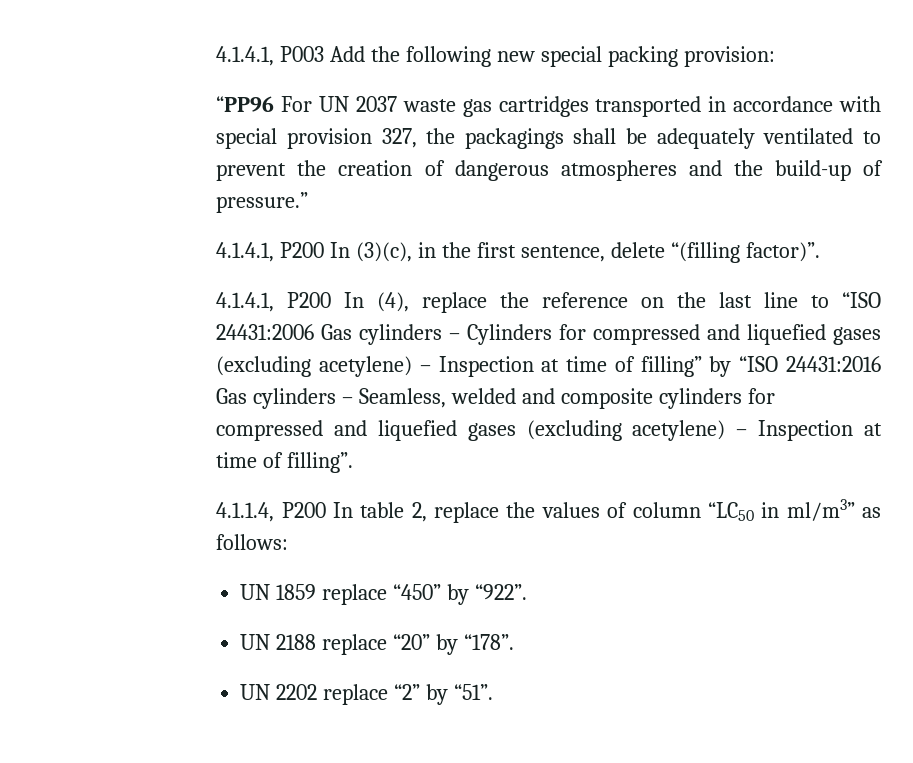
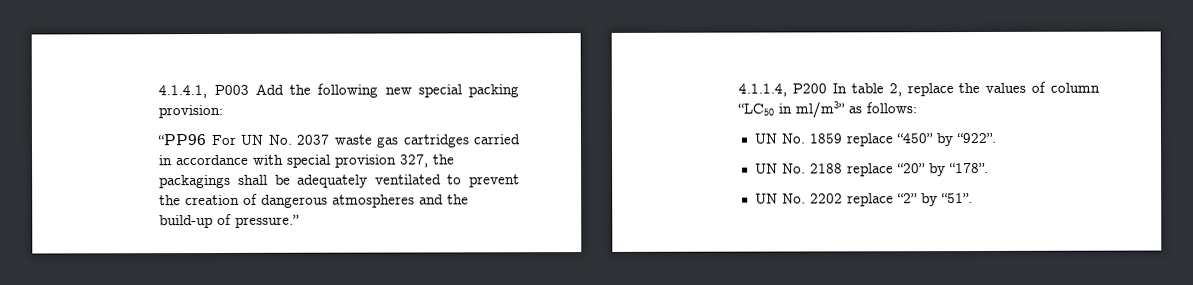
- “PP96 For UN 2037 waste gas cartridges transported in accordance with special provision 327, the packagings shall be adequately ventilated to prevent the creation of dangerous atmospheres and the build-up of pressure.”
+ “PP96 For UN No. 2037 waste gas cartridges carried in accordance with special provision 327, the packagings shall be adequately ventilated to prevent the creation of dangerous atmospheres and the build-up of pressure.”
- 4.1.4.1, P200 In (3)(c), in the first sentence, delete “(filling factor)”.
- 4.1.4.1, P200 In (4), replace the reference on the last line to “ISO 24431:2006 Gas cylinders – Cylinders for compressed and liquefied gases (excluding acetylene) – Inspection at time of filling” by “ISO 24431:2016 Gas cylinders – Seamless, welded and composite cylinders for compressed and liquefied gases (excluding acetylene) – Inspection at time of filling”.
- UN 1859 replace “450” by “922”.
+ UN No. 1859 replace “450” by “922”.
- UN 2188 replace “20” by “178”.
+ UN No. 2188 replace “20” by “178”.
- UN 2202 replace “2” by “51”.
+ UN No. 2202 replace “2” by “51”.

